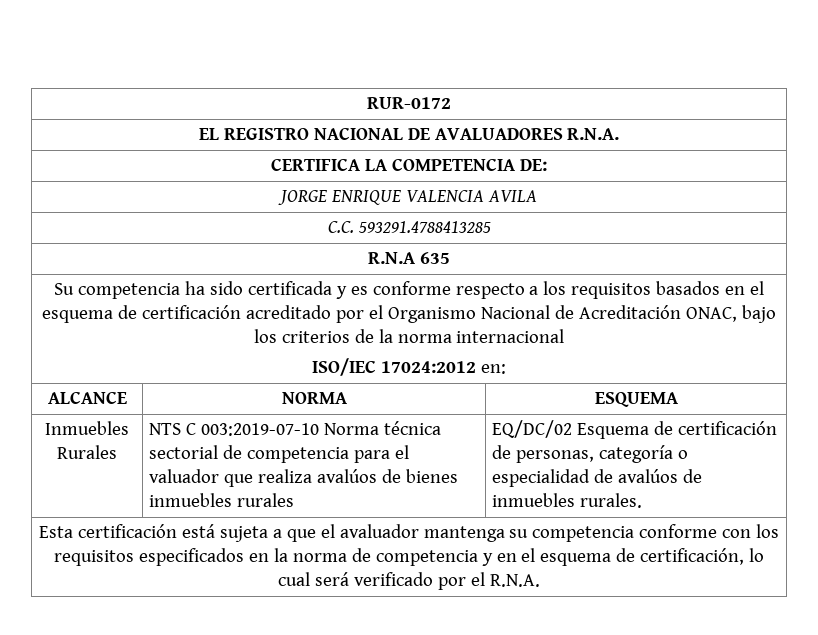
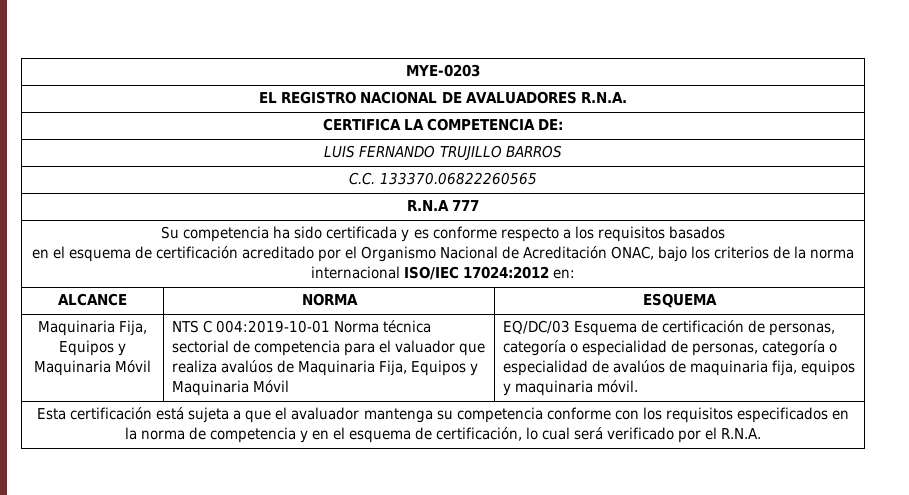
- RUR-0172
+ MYE-0203
- JORGE ENRIQUE VALENCIA AVILA
+ LUIS FERNANDO TRUJILLO BARROS
- C.C. 593291.4788413285
+ C.C. 133370.06822260565
- R.N.A 635
+ R.N.A 777
- Su competencia ha sido certificada y es conforme respecto a los requisitos basados en el esquema de certificación acreditado por el Organismo Nacional de Acreditación ONAC, bajo los criterios de la norma internacional
- ISO/IEC 17024:2012 en:
+ Su competencia ha sido certificada y es conforme respecto a los requisitos basados
+ en el esquema de certificación acreditado por el Organismo Nacional de Acreditación ONAC, bajo los criterios de la norma internacional ISO/IEC 17024:2012 en:
  ALCANCE | NORMA | ESQUEMA
- Inmuebles Rurales
+ Maquinaria Fija, Equipos y Maquinaria Móvil
- NTS C 003:2019-07-10 Norma técnica sectorial de competencia para el valuador que realiza avalúos de bienes inmuebles rurales | EQ/DC/02 Esquema de certificación de personas, categoría o especialidad de avalúos de inmuebles rurales.
+ NTS C 004:2019-10-01 Norma técnica sectorial de competencia para el valuador que realiza avalúos de Maquinaria Fija, Equipos y Maquinaria Móvil | EQ/DC/03 Esquema de certificación de personas, categoría o especialidad de personas, categoría o especialidad de avalúos de maquinaria fija, equipos y maquinaria móvil.

